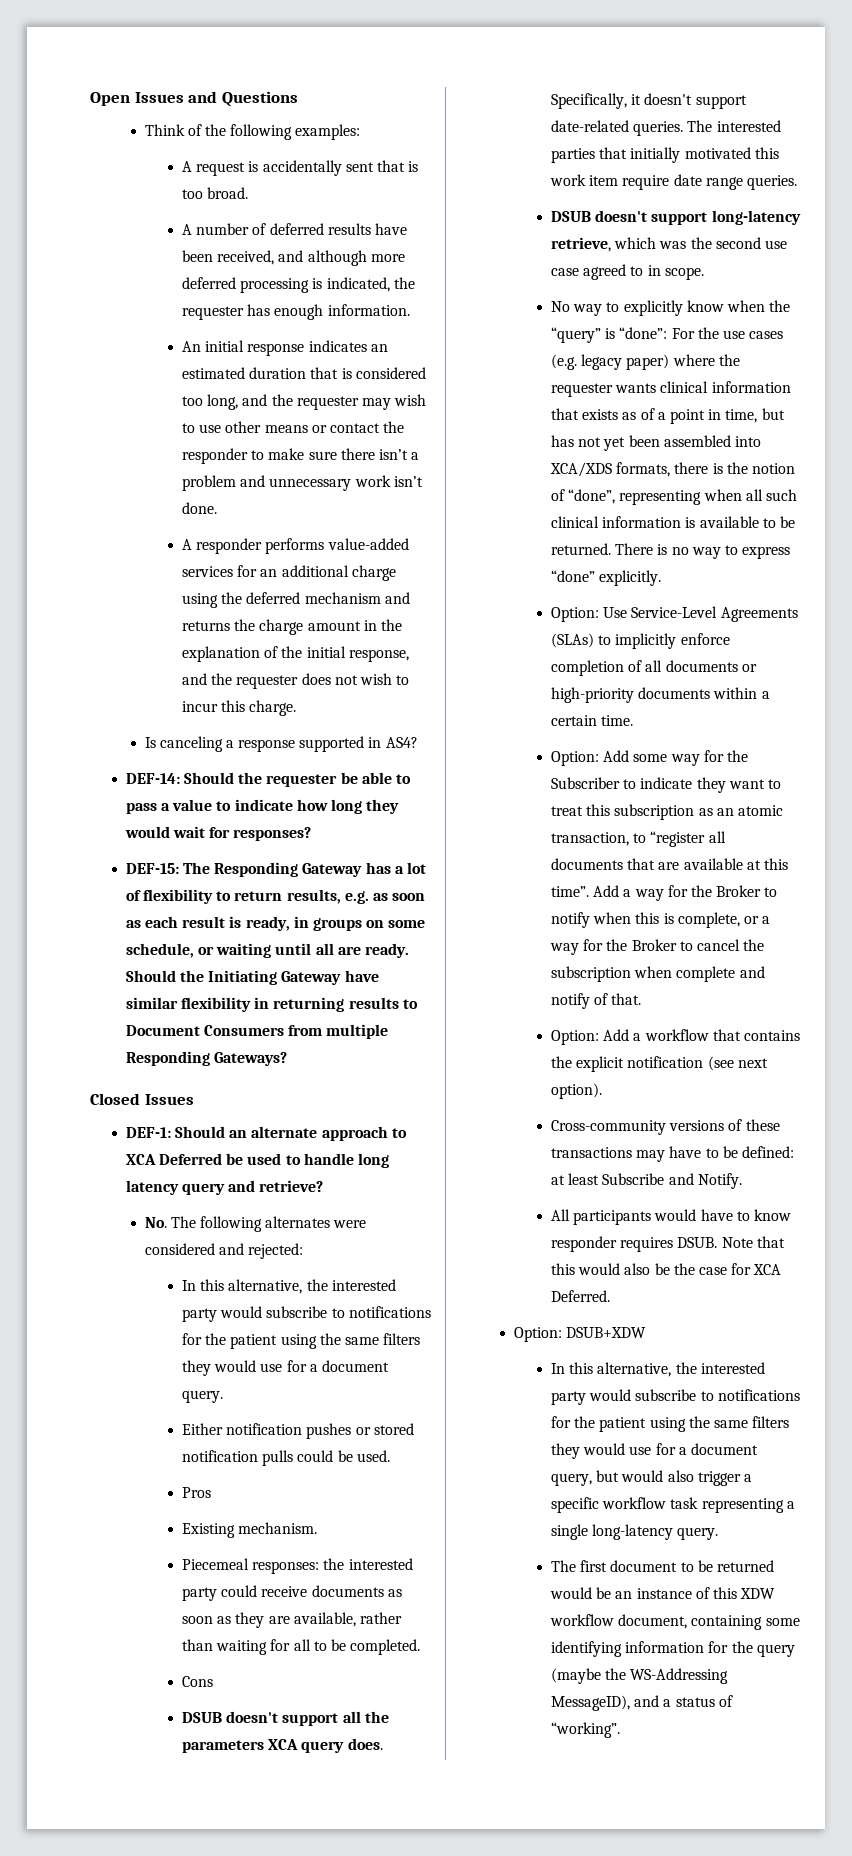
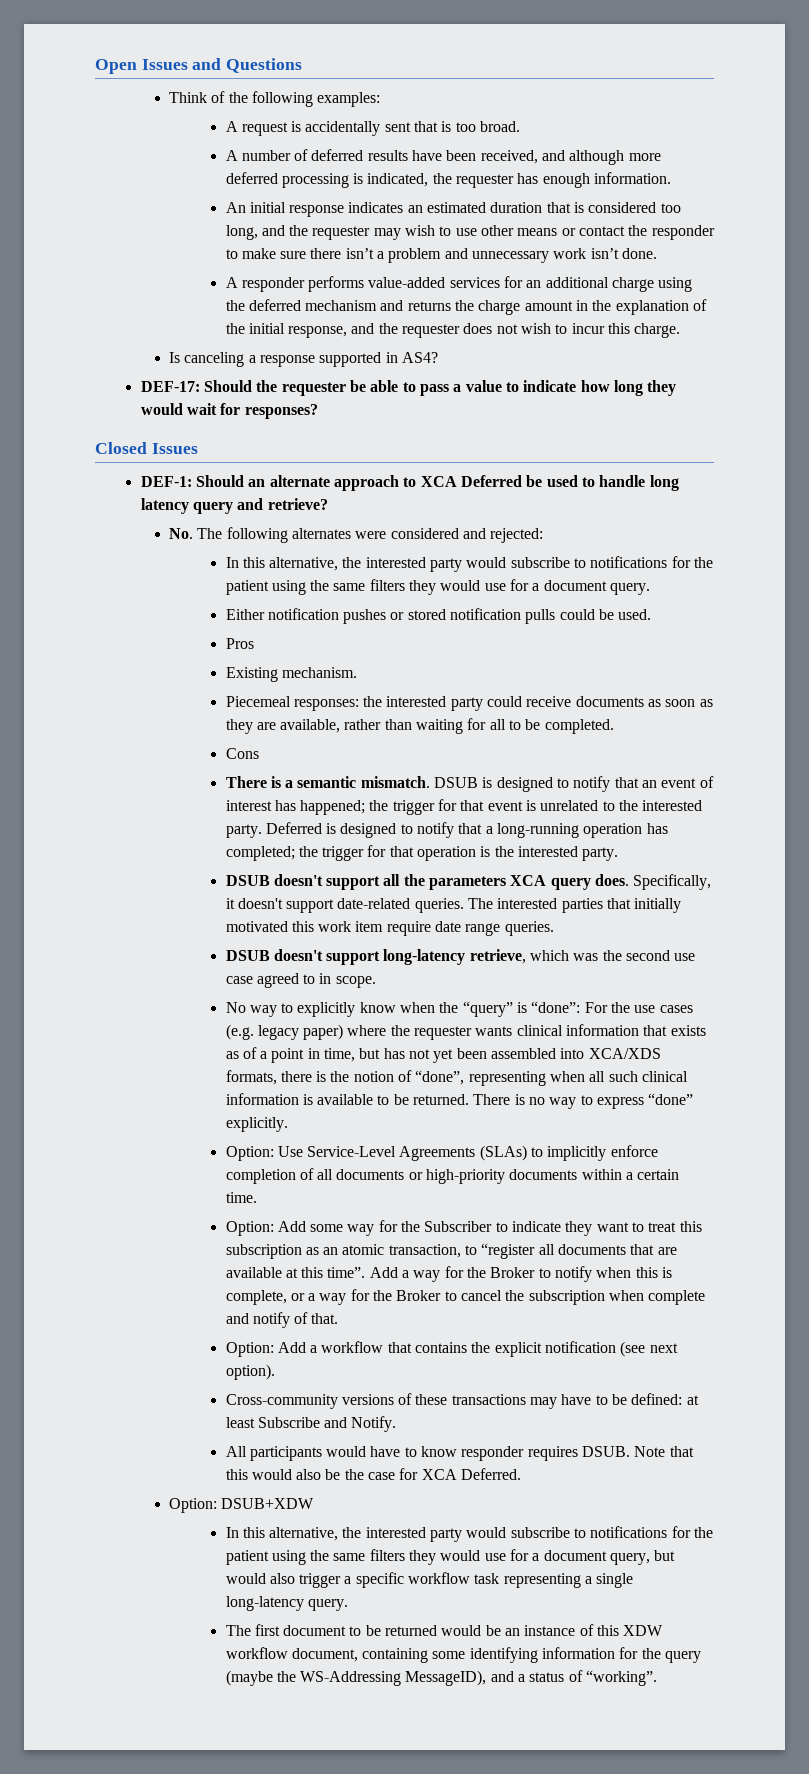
- DEF-14: Should the requester be able to pass a value to indicate how long they would wait for responses?
+ DEF-17: Should the requester be able to pass a value to indicate how long they would wait for responses?
- DEF-15: The Responding Gateway has a lot of flexibility to return results, e.g. as soon as each result is ready, in groups on some schedule, or waiting until all are ready. Should the Initiating Gateway have similar flexibility in returning results to Document Consumers from multiple Responding Gateways?
+ There is a semantic mismatch. DSUB is designed to notify that an event of interest has happened; the trigger for that event is unrelated to the interested party. Deferred is designed to notify that a long-running operation has completed; the trigger for that operation is the interested party.

